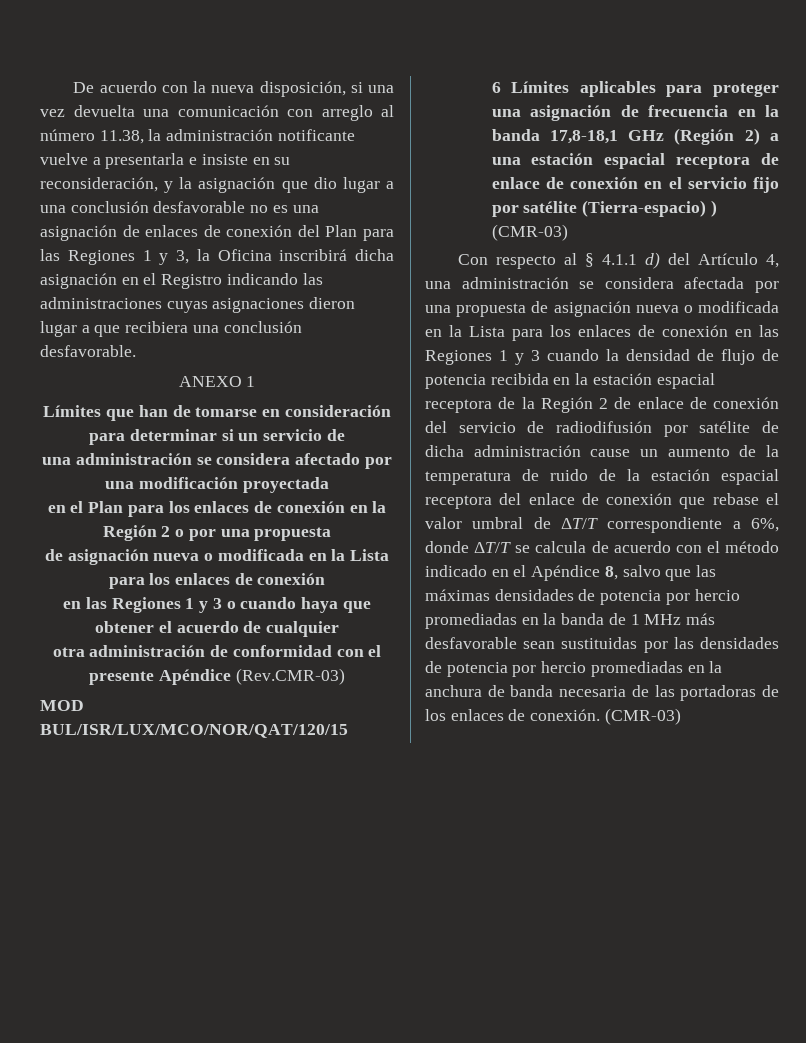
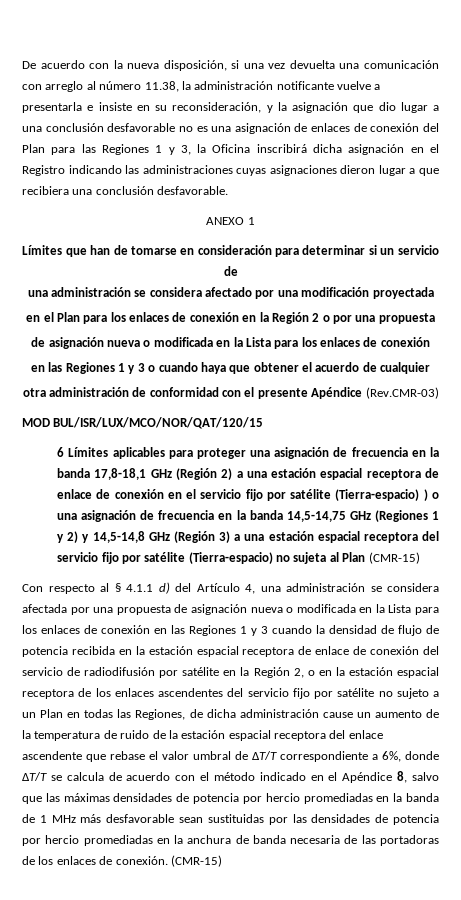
- 6 Límites aplicables para proteger una asignación de frecuencia en la banda 17,8-18,1 GHz (Región 2) a una estación espacial receptora de enlace de conexión en el servicio fijo por satélite (Tierra-espacio) ) (CMR-03)
+ 6 Límites aplicables para proteger una asignación de frecuencia en la banda 17,8-18,1 GHz (Región 2) a una estación espacial receptora de enlace de conexión en el servicio fijo por satélite (Tierra-espacio) ) o una asignación de frecuencia en la banda 14,5-14,75 GHz (Regiones 1 y 2) y 14,5-14,8 GHz (Región 3) a una estación espacial receptora del servicio fijo por satélite (Tierra-espacio) no sujeta al Plan (CMR-15)
- Con respecto al § 4.1.1 d) del Artículo 4, una administración se considera afectada por una propuesta de asignación nueva o modificada en la Lista para los enlaces de conexión en las Regiones 1 y 3 cuando la densidad de flujo de potencia recibida en la estación espacial receptora de la Región 2 de enlace de conexión del servicio de radiodifusión por satélite de dicha administración cause un aumento de la temperatura de ruido de la estación espacial receptora del enlace de conexión que rebase el valor umbral de ΔT/T correspondiente a 6%, donde ΔT/T se calcula de acuerdo con el método indicado en el Apéndice 8, salvo que las máximas densidades de potencia por hercio promediadas en la banda de 1 MHz más desfavorable sean sustituidas por las densidades de potencia por hercio promediadas en la anchura de banda necesaria de las portadoras de los enlaces de conexión. (CMR-03)
+ Con respecto al § 4.1.1 d) del Artículo 4, una administración se considera afectada por una propuesta de asignación nueva o modificada en la Lista para los enlaces de conexión en las Regiones 1 y 3 cuando la densidad de flujo de potencia recibida en la estación espacial receptora de enlace de conexión del servicio de radiodifusión por satélite en la Región 2, o en la estación espacial receptora de los enlaces ascendentes del servicio fijo por satélite no sujeto a un Plan en todas las Regiones, de dicha administración cause un aumento de la temperatura de ruido de la estación espacial receptora del enlace ascendente que rebase el valor umbral de ΔT/T correspondiente a 6%, donde ΔT/T se calcula de acuerdo con el método indicado en el Apéndice 8, salvo que las máximas densidades de potencia por hercio promediadas en la banda de 1 MHz más desfavorable sean sustituidas por las densidades de potencia por hercio promediadas en la anchura de banda necesaria de las portadoras de los enlaces de conexión. (CMR-15)

